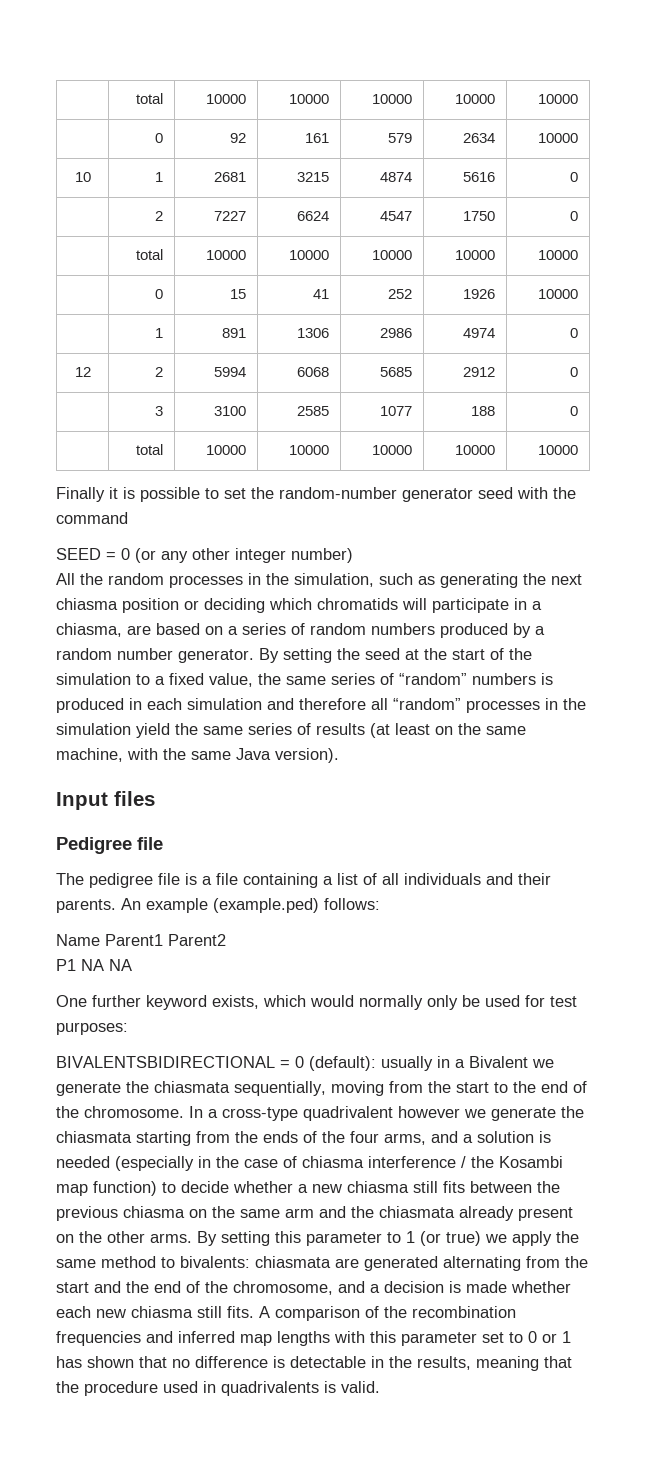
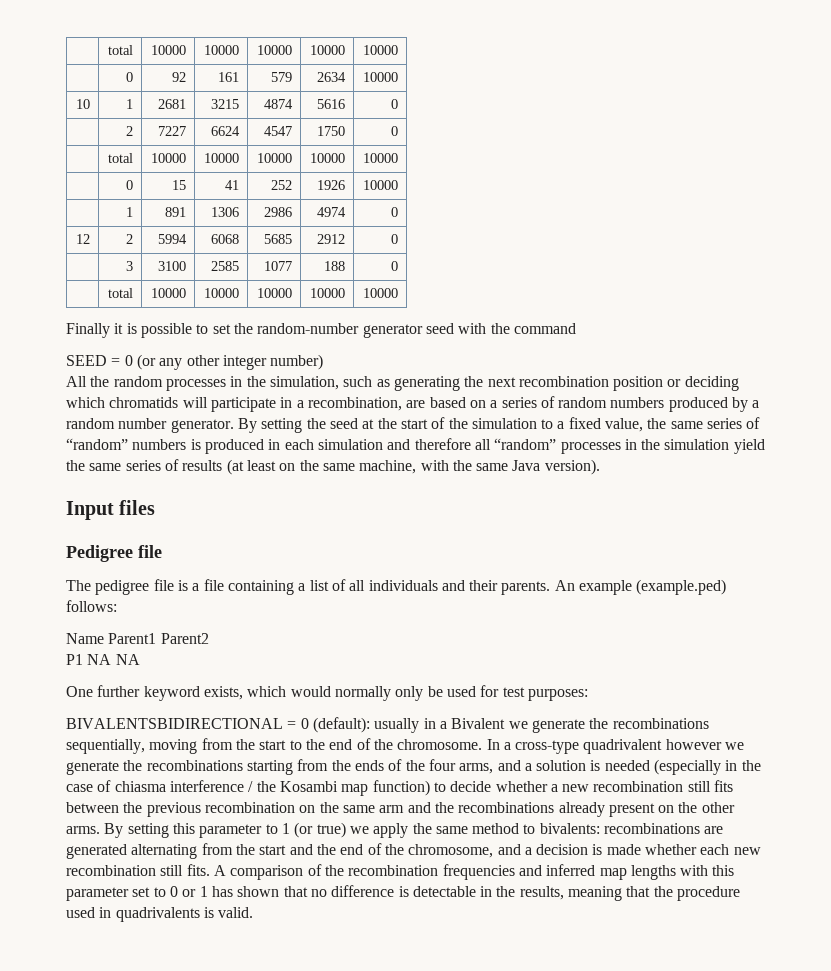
- All the random processes in the simulation, such as generating the next chiasma position or deciding which chromatids will participate in a chiasma, are based on a series of random numbers produced by a random number generator.
+ All the random processes in the simulation, such as generating the next recombination position or deciding which chromatids will participate in a recombination, are based on a series of random numbers produced by a random number generator.
- BIVALENTSBIDIRECTIONAL = 0 (default): usually in a Bivalent we generate the chiasmata sequentially, moving from the start to the end of the chromosome.
+ BIVALENTSBIDIRECTIONAL = 0 (default): usually in a Bivalent we generate the recombinations sequentially, moving from the start to the end of the chromosome.
- In a cross-type quadrivalent however we generate the chiasmata starting from the ends of the four arms, and a solution is needed (especially in the case of chiasma interference / the Kosambi map function) to decide whether a new chiasma still fits between the previous chiasma on the same arm and the chiasmata already present on the other arms.
+ In a cross-type quadrivalent however we generate the recombinations starting from the ends of the four arms, and a solution is needed (especially in the case of chiasma interference / the Kosambi map function) to decide whether a new recombination still fits between the previous recombination on the same arm and the recombinations already present on the other arms.
- By setting this parameter to 1 (or true) we apply the same method to bivalents: chiasmata are generated alternating from the start and the end of the chromosome, and a decision is made whether each new chiasma still fits.
+ By setting this parameter to 1 (or true) we apply the same method to bivalents: recombinations are generated alternating from the start and the end of the chromosome, and a decision is made whether each new recombination still fits.

